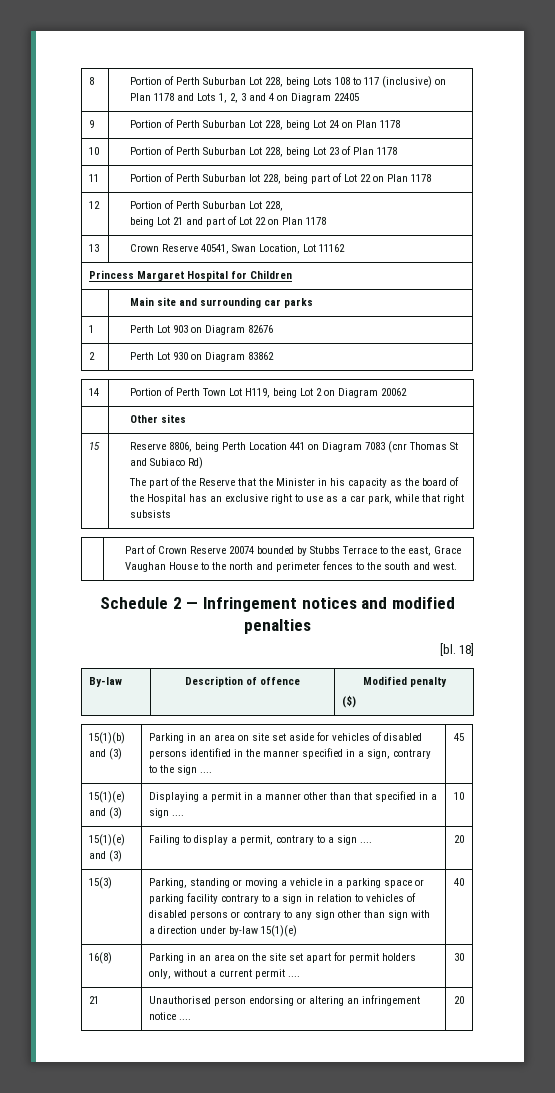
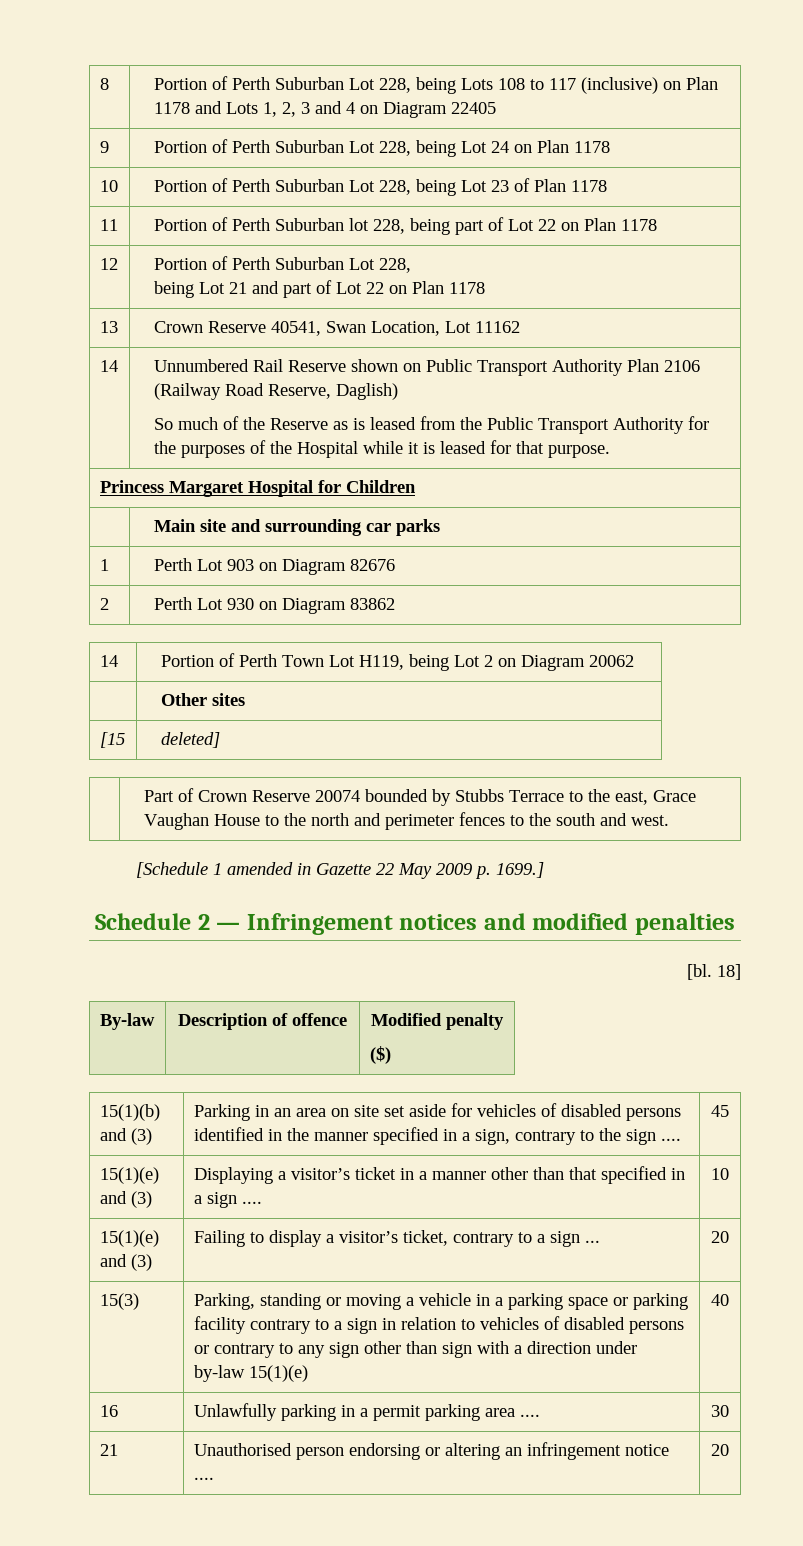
+ 14 | Unnumbered Rail Reserve shown on Public Transport Authority Plan 2106 (Railway Road Reserve, Daglish)
+ So much of the Reserve as is leased from the Public Transport Authority for the purposes of the Hospital while it is leased for that purpose.
- 15 | Reserve 8806, being Perth Location 441 on Diagram 7083 (cnr Thomas St and Subiaco Rd)
- The part of the Reserve that the Minister in his capacity as the board of the Hospital has an exclusive right to use as a car park, while that right subsists
+ [15 | deleted]
+ [Schedule 1 amended in Gazette 22 May 2009 p. 1699.]
- 15(1)(e) and (3) | Displaying a permit in a manner other than that specified in a sign .... | 10
+ 15(1)(e) and (3) | Displaying a visitor’s ticket in a manner other than that specified in a sign .... | 10
- 15(1)(e) and (3) | Failing to display a permit, contrary to a sign .... | 20
+ 15(1)(e) and (3) | Failing to display a visitor’s ticket, contrary to a sign ... | 20
- 16(8) | Parking in an area on the site set apart for permit holders only, without a current permit .... | 30
+ 16 | Unlawfully parking in a permit parking area .... | 30

